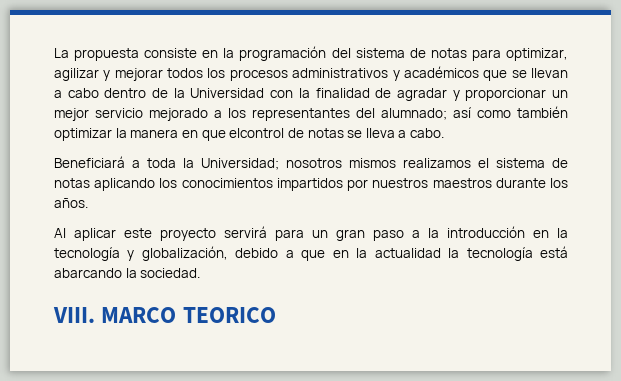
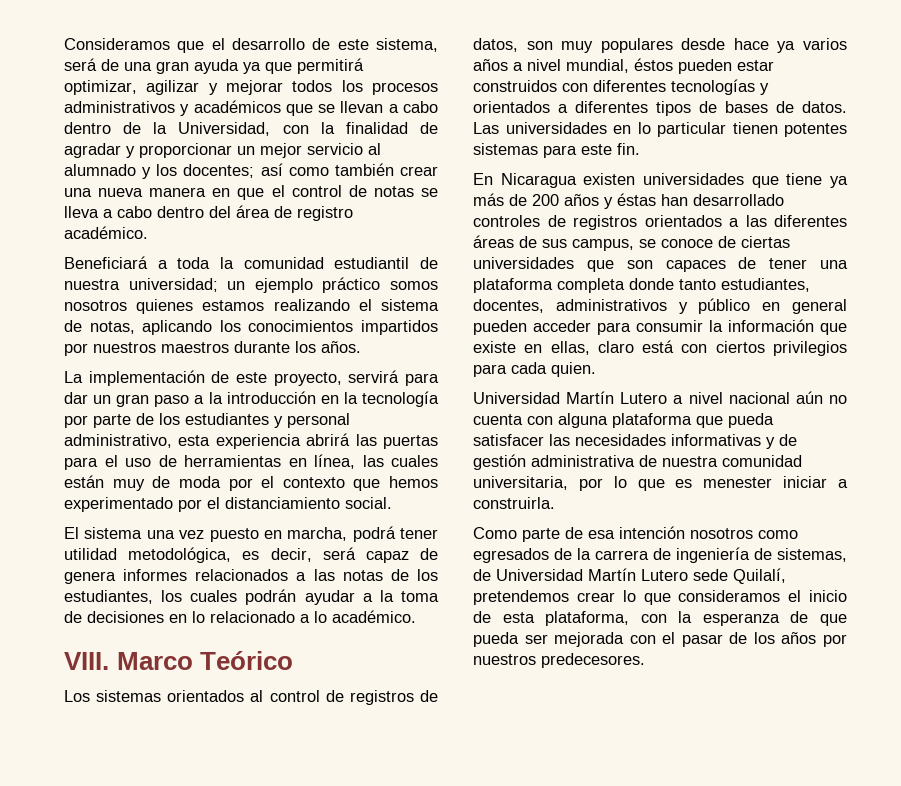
- La propuesta consiste en la programación del sistema de notas para optimizar, agilizar y mejorar todos los procesos administrativos y académicos que se llevan a cabo dentro de la Universidad con la finalidad de agradar y proporcionar un mejor servicio mejorado a los representantes del alumnado; así como también optimizar la manera en que elcontrol de notas se lleva a cabo.
- Beneficiará a toda la Universidad; nosotros mismos realizamos el sistema de notas aplicando los conocimientos impartidos por nuestros maestros durante los años.
+ Consideramos que el desarrollo de este sistema, será de una gran ayuda ya que permitirá optimizar, agilizar y mejorar todos los procesos administrativos y académicos que se llevan a cabo dentro de la Universidad, con la finalidad de agradar y proporcionar un mejor servicio al alumnado y los docentes; así como también crear una nueva manera en que el control de notas se lleva a cabo dentro del área de registro académico.
+ Beneficiará a toda la comunidad estudiantil de nuestra universidad; un ejemplo práctico somos nosotros quienes estamos realizando el sistema de notas, aplicando los conocimientos impartidos por nuestros maestros durante los años.
- Al aplicar este proyecto servirá para un gran paso a la introducción en la tecnología y globalización, debido a que en la actualidad la tecnología está abarcando la sociedad.
- VIII. MARCO TEORICO
+ La implementación de este proyecto, servirá para dar un gran paso a la introducción en la tecnología por parte de los estudiantes y personal administrativo, esta experiencia abrirá las puertas para el uso de herramientas en línea, las cuales están muy de moda por el contexto que hemos experimentado por el distanciamiento social.
+ El sistema una vez puesto en marcha, podrá tener utilidad metodológica, es decir, será capaz de genera informes relacionados a las notas de los estudiantes, los cuales podrán ayudar a la toma de decisiones en lo relacionado a lo académico.
+ VIII. Marco Teórico
+ Los sistemas orientados al control de registros de datos, son muy populares desde hace ya varios años a nivel mundial, éstos pueden estar construidos con diferentes tecnologías y orientados a diferentes tipos de bases de datos. Las universidades en lo particular tienen potentes sistemas para este fin.
+ En Nicaragua existen universidades que tiene ya más de 200 años y éstas han desarrollado controles de registros orientados a las diferentes áreas de sus campus, se conoce de ciertas universidades que son capaces de tener una plataforma completa donde tanto estudiantes, docentes, administrativos y público en general pueden acceder para consumir la información que existe en ellas, claro está con ciertos privilegios para cada quien.
+ Universidad Martín Lutero a nivel nacional aún no cuenta con alguna plataforma que pueda satisfacer las necesidades informativas y de gestión administrativa de nuestra comunidad universitaria, por lo que es menester iniciar a construirla.
+ Como parte de esa intención nosotros como egresados de la carrera de ingeniería de sistemas, de Universidad Martín Lutero sede Quilalí, pretendemos crear lo que consideramos el inicio de esta plataforma, con la esperanza de que pueda ser mejorada con el pasar de los años por nuestros predecesores.

